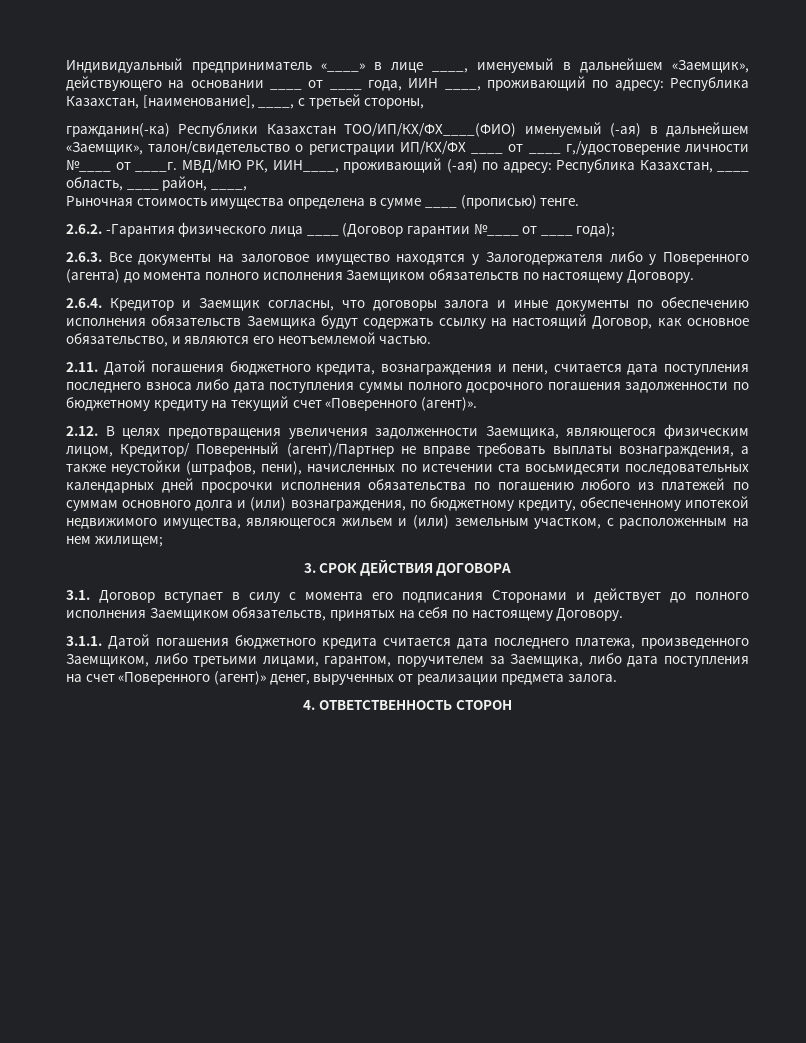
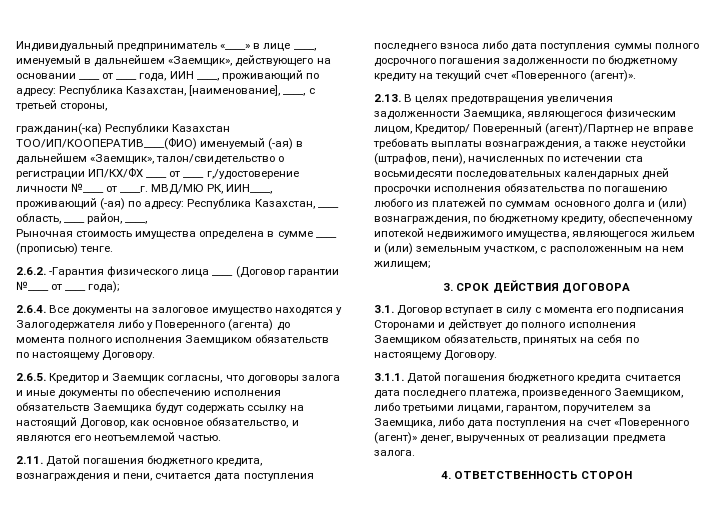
- гражданин(-ка) Республики Казахстан ТОО/ИП/КХ/ФХ____(ФИО) именуемый (-ая) в дальнейшем «Заемщик», талон/свидетельство о регистрации ИП/КХ/ФХ ____ от ____ г,/удостоверение личности №____ от ____г.
+ гражданин(-ка) Республики Казахстан ТОО/ИП/КООПЕРАТИВ____(ФИО) именуемый (-ая) в дальнейшем «Заемщик», талон/свидетельство о регистрации ИП/КХ/ФХ ____ от ____ г,/удостоверение личности №____ от ____г.
- 2.6.3. Все документы на залоговое имущество находятся у Залогодержателя либо у Поверенного (агента) до момента полного исполнения Заемщиком обязательств по настоящему Договору.
+ 2.6.4. Все документы на залоговое имущество находятся у Залогодержателя либо у Поверенного (агента) до момента полного исполнения Заемщиком обязательств по настоящему Договору.
- 2.6.4. Кредитор и Заемщик согласны, что договоры залога и иные документы по обеспечению исполнения обязательств Заемщика будут содержать ссылку на настоящий Договор, как основное обязательство, и являются его неотъемлемой частью.
+ 2.6.5. Кредитор и Заемщик согласны, что договоры залога и иные документы по обеспечению исполнения обязательств Заемщика будут содержать ссылку на настоящий Договор, как основное обязательство, и являются его неотъемлемой частью.
- 2.12. В целях предотвращения увеличения задолженности Заемщика, являющегося физическим лицом, Кредитор/ Поверенный (агент)/Партнер не вправе требовать выплаты вознаграждения, а также неустойки (штрафов, пени), начисленных по истечении ста восьмидесяти последовательных календарных дней просрочки исполнения обязательства по погашению любого из платежей по суммам основного долга и (или) вознаграждения, по бюджетному кредиту, обеспеченному ипотекой недвижимого имущества, являющегося жильем и (или) земельным участком, с расположенным на нем жилищем;
+ 2.13. В целях предотвращения увеличения задолженности Заемщика, являющегося физическим лицом, Кредитор/ Поверенный (агент)/Партнер не вправе требовать выплаты вознаграждения, а также неустойки (штрафов, пени), начисленных по истечении ста восьмидесяти последовательных календарных дней просрочки исполнения обязательства по погашению любого из платежей по суммам основного долга и (или) вознаграждения, по бюджетному кредиту, обеспеченному ипотекой недвижимого имущества, являющегося жильем и (или) земельным участком, с расположенным на нем жилищем;

